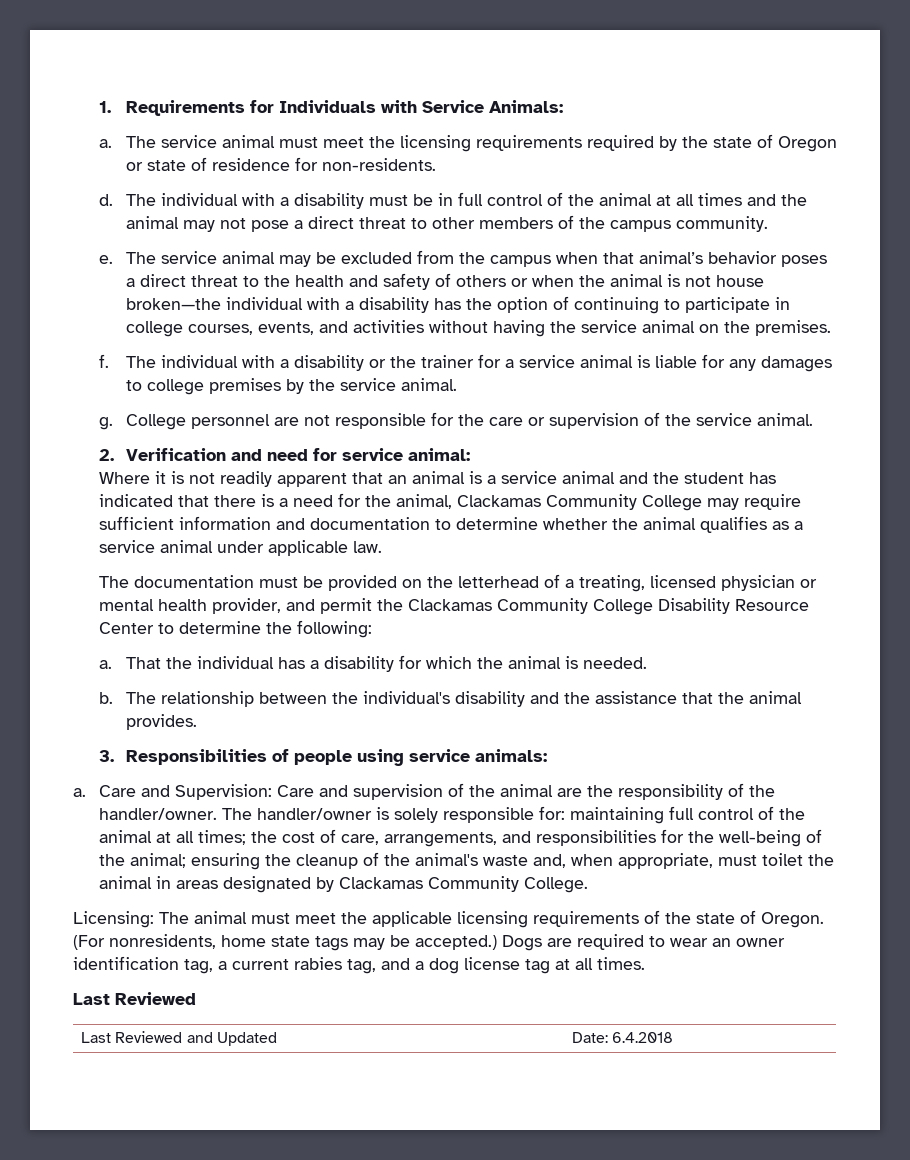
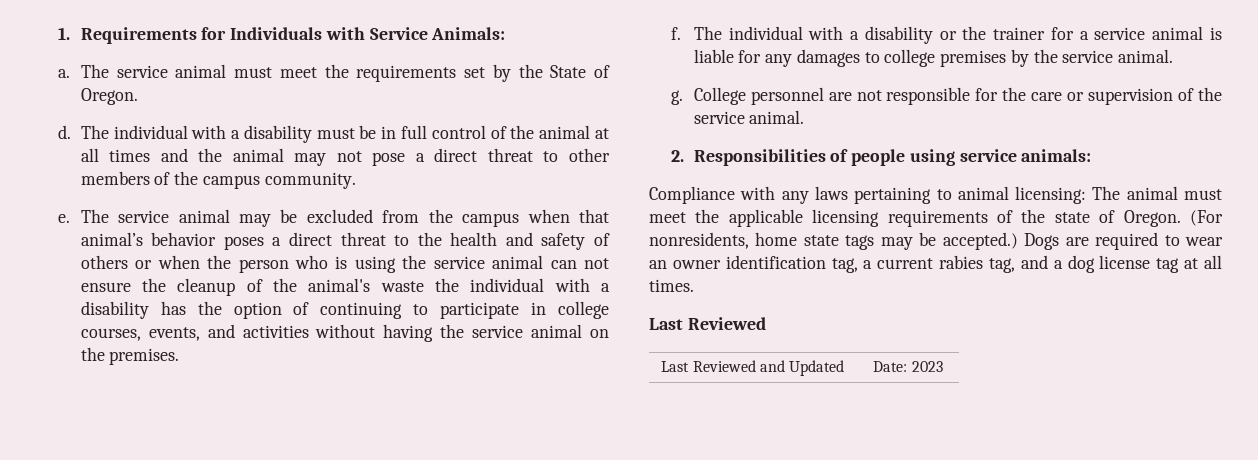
- The service animal must meet the licensing requirements required by the state of Oregon or state of residence for non-residents.
+ The service animal must meet the requirements set by the State of Oregon.
- The service animal may be excluded from the campus when that animal’s behavior poses a direct threat to the health and safety of others or when the animal is not house broken—the individual with a disability has the option of continuing to participate in college courses, events, and activities without having the service animal on the premises.
+ The service animal may be excluded from the campus when that animal’s behavior poses a direct threat to the health and safety of others or when the person who is using the service animal can not ensure the cleanup of the animal's waste the individual with a disability has the option of continuing to participate in college courses, events, and activities without having the service animal on the premises.
- 2. Verification and need for service animal:
- Where it is not readily apparent that an animal is a service animal and the student has indicated that there is a need for the animal, Clackamas Community College may require sufficient information and documentation to determine whether the animal qualifies as a service animal under applicable law.
- The documentation must be provided on the letterhead of a treating, licensed physician or mental health provider, and permit the Clackamas Community College Disability Resource Center to determine the following:
- a. That the individual has a disability for which the animal is needed.
- b. The relationship between the individual's disability and the assistance that the animal provides.
- 3. Responsibilities of people using service animals:
+ 2. Responsibilities of people using service animals:
- a. Care and Supervision: Care and supervision of the animal are the responsibility of the handler/owner. The handler/owner is solely responsible for: maintaining full control of the animal at all times; the cost of care, arrangements, and responsibilities for the well-being of the animal; ensuring the cleanup of the animal's waste and, when appropriate, must toilet the animal in areas designated by Clackamas Community College.
- Licensing: The animal must meet the applicable licensing requirements of the state of Oregon.
+ Compliance with any laws pertaining to animal licensing: The animal must meet the applicable licensing requirements of the state of Oregon.
- Last Reviewed and Updated | Date: 6.4.2018
+ Last Reviewed and Updated | Date: 2023

